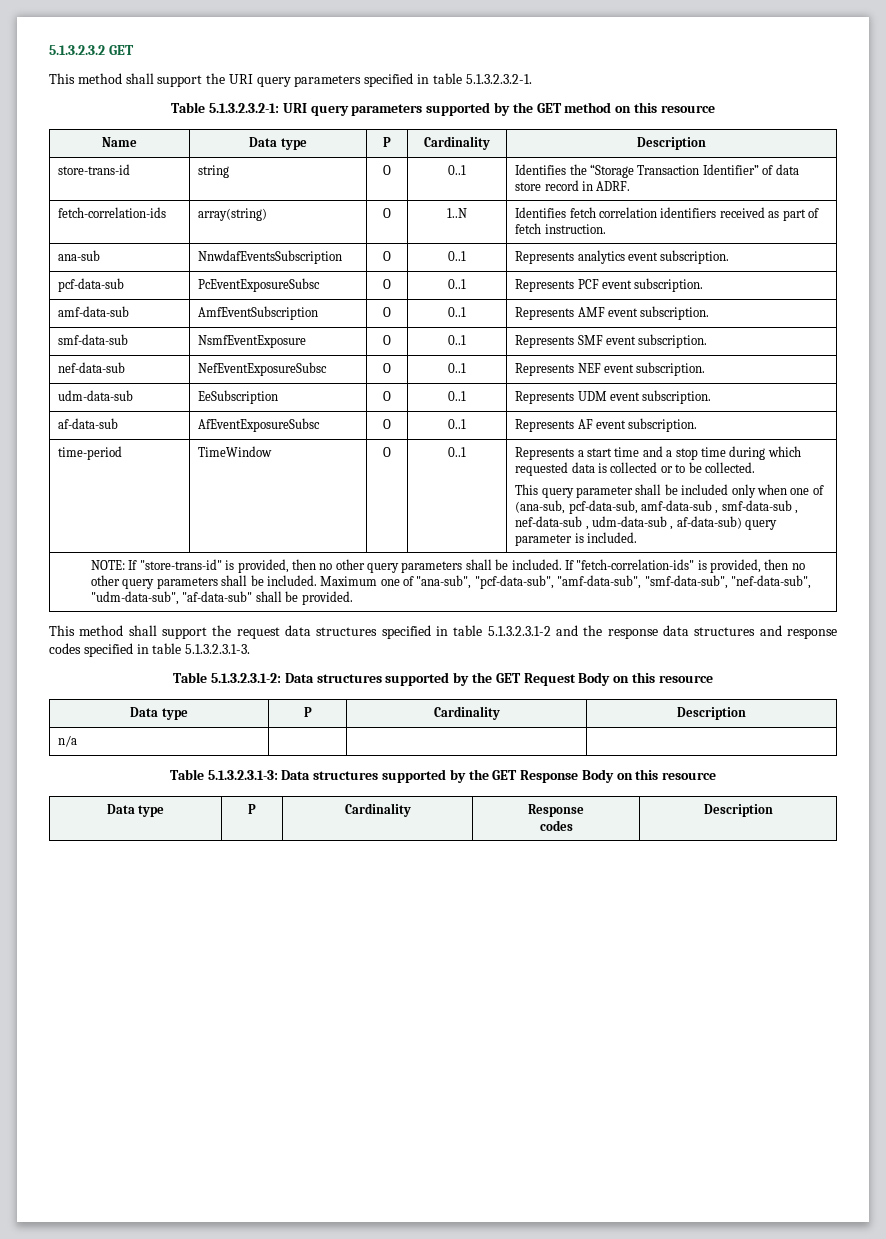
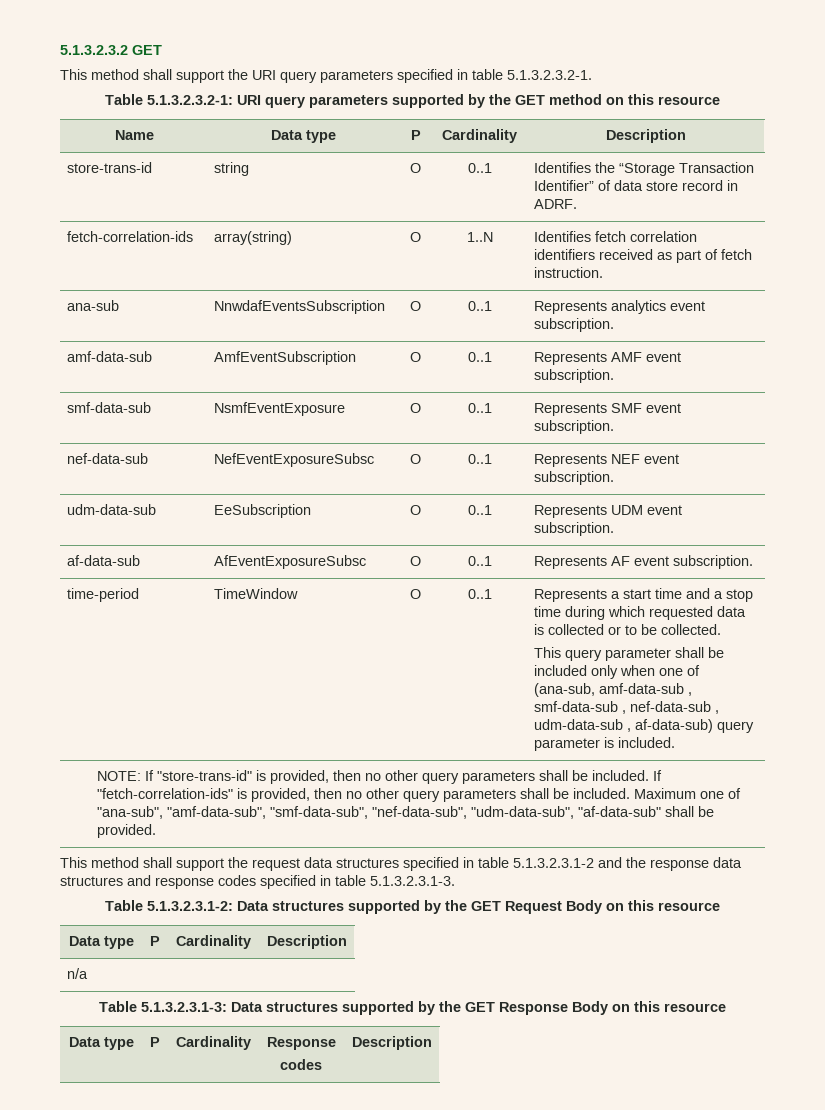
- pcf-data-sub | PcEventExposureSubsc | O | 0..1 | Represents PCF event subscription.
- This query parameter shall be included only when one of (ana-sub, pcf-data-sub, amf-data-sub , smf-data-sub , nef-data-sub , udm-data-sub , af-data-sub) query parameter is included.
+ This query parameter shall be included only when one of (ana-sub, amf-data-sub , smf-data-sub , nef-data-sub , udm-data-sub , af-data-sub) query parameter is included.
- NOTE: If "store-trans-id" is provided, then no other query parameters shall be included. If "fetch-correlation-ids" is provided, then no other query parameters shall be included. Maximum one of "ana-sub", "pcf-data-sub", "amf-data-sub", "smf-data-sub", "nef-data-sub", "udm-data-sub", "af-data-sub" shall be provided.
+ NOTE: If "store-trans-id" is provided, then no other query parameters shall be included. If "fetch-correlation-ids" is provided, then no other query parameters shall be included. Maximum one of "ana-sub", "amf-data-sub", "smf-data-sub", "nef-data-sub", "udm-data-sub", "af-data-sub" shall be provided.

